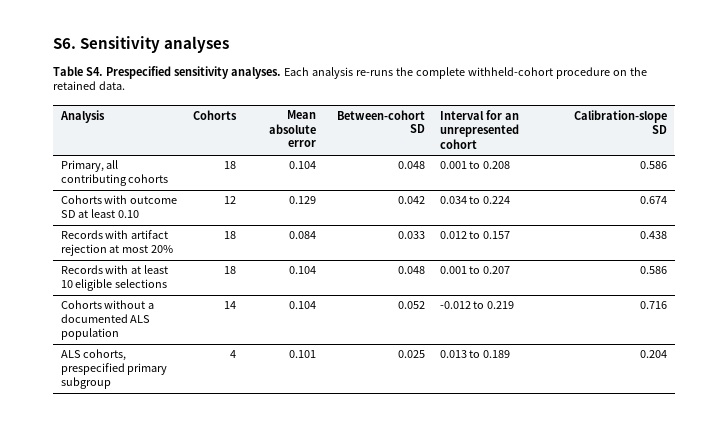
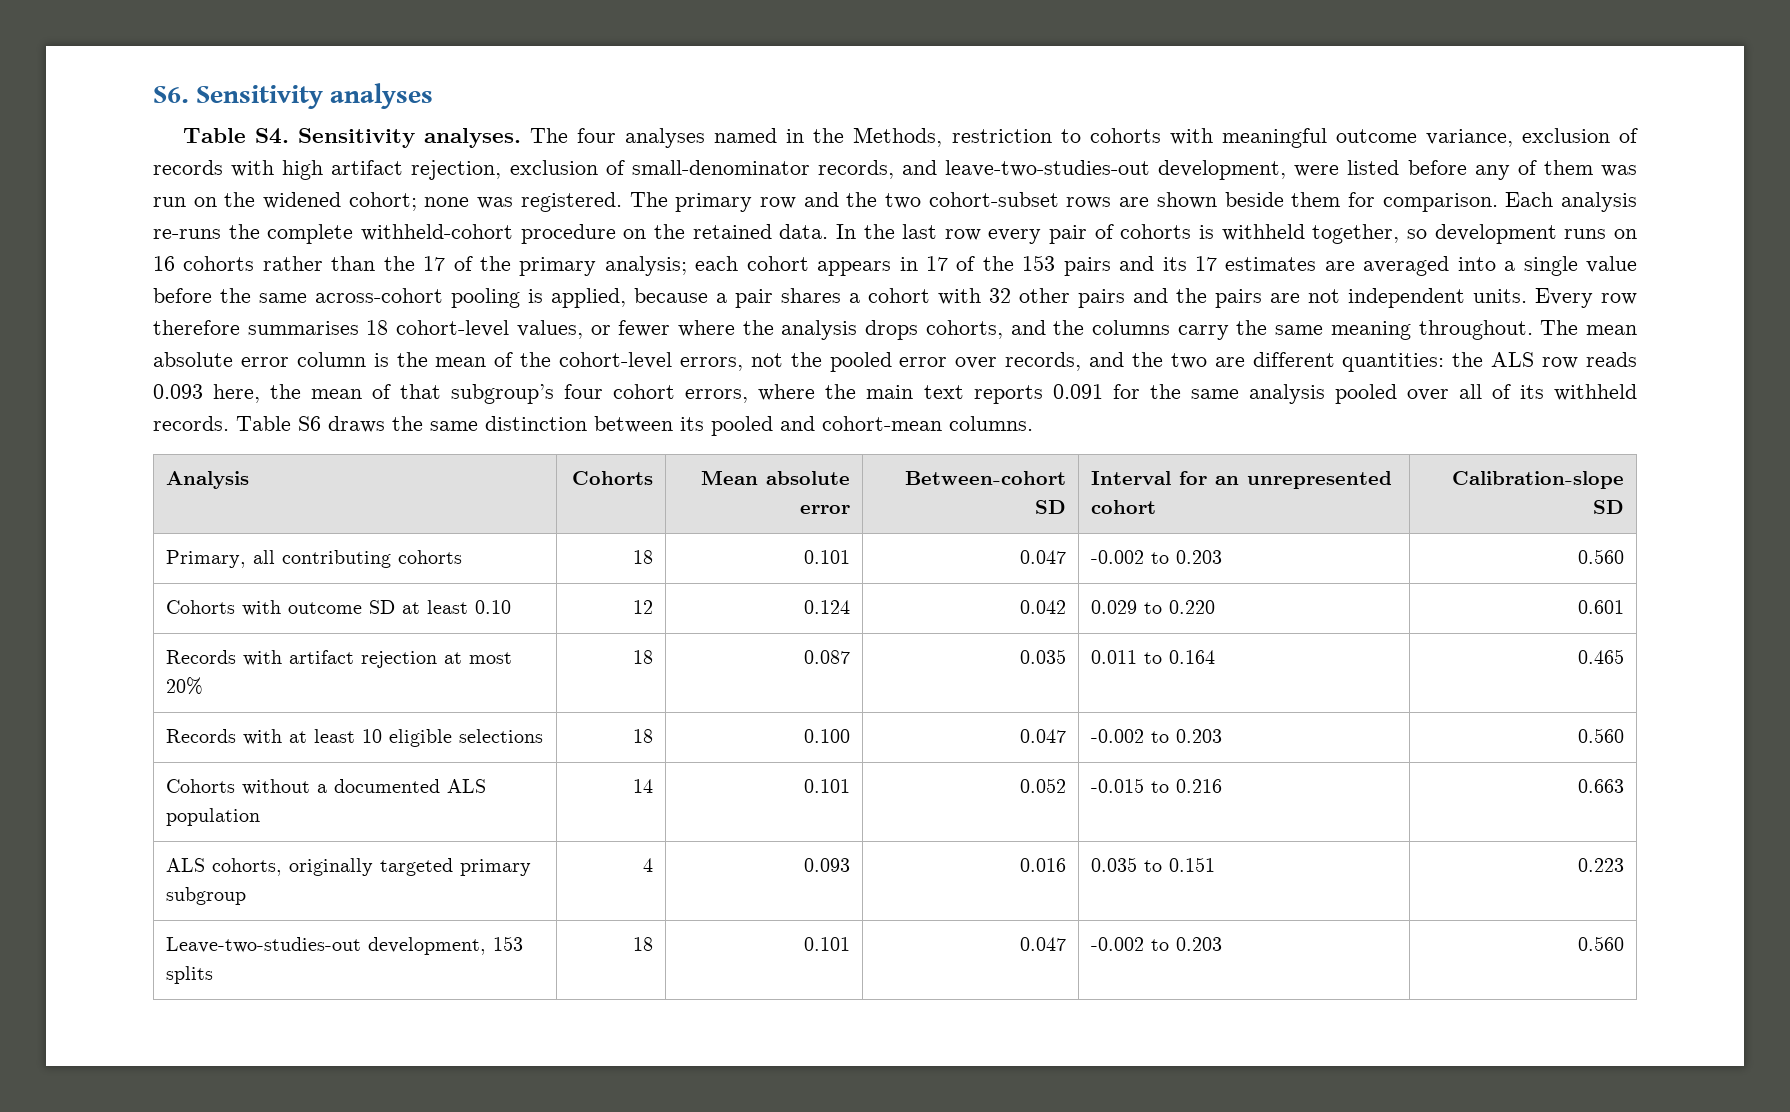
- Table S4. Prespecified sensitivity analyses.
+ Table S4. Sensitivity analyses. The four analyses named in the Methods, restriction to cohorts with meaningful outcome variance, exclusion of records with high artifact rejection, exclusion of small-denominator records, and leave-two-studies-out development, were listed before any of them was run on the widened cohort; none was registered. The primary row and the two cohort-subset rows are shown beside them for comparison.
+ In the last row every pair of cohorts is withheld together, so development runs on 16 cohorts rather than the 17 of the primary analysis; each cohort appears in 17 of the 153 pairs and its 17 estimates are averaged into a single value before the same across-cohort pooling is applied, because a pair shares a cohort with 32 other pairs and the pairs are not independent units. Every row therefore summarises 18 cohort-level values, or fewer where the analysis drops cohorts, and the columns carry the same meaning throughout. The mean absolute error column is the mean of the cohort-level errors, not the pooled error over records, and the two are different quantities: the ALS row reads 0.093 here, the mean of that subgroup’s four cohort errors, where the main text reports 0.091 for the same analysis pooled over all of its withheld records. Table S6 draws the same distinction between its pooled and cohort-mean columns.
- Primary, all contributing cohorts | 18 | 0.104 | 0.048 | 0.001 to 0.208 | 0.586
+ Primary, all contributing cohorts | 18 | 0.101 | 0.047 | -0.002 to 0.203 | 0.560
- Cohorts with outcome SD at least 0.10 | 12 | 0.129 | 0.042 | 0.034 to 0.224 | 0.674
+ Cohorts with outcome SD at least 0.10 | 12 | 0.124 | 0.042 | 0.029 to 0.220 | 0.601
- Records with artifact rejection at most 20% | 18 | 0.084 | 0.033 | 0.012 to 0.157 | 0.438
+ Records with artifact rejection at most 20% | 18 | 0.087 | 0.035 | 0.011 to 0.164 | 0.465
- Records with at least 10 eligible selections | 18 | 0.104 | 0.048 | 0.001 to 0.207 | 0.586
+ Records with at least 10 eligible selections | 18 | 0.100 | 0.047 | -0.002 to 0.203 | 0.560
- Cohorts without a documented ALS population | 14 | 0.104 | 0.052 | -0.012 to 0.219 | 0.716
+ Cohorts without a documented ALS population | 14 | 0.101 | 0.052 | -0.015 to 0.216 | 0.663
- ALS cohorts, prespecified primary subgroup | 4 | 0.101 | 0.025 | 0.013 to 0.189 | 0.204
+ ALS cohorts, originally targeted primary subgroup | 4 | 0.093 | 0.016 | 0.035 to 0.151 | 0.223
+ Leave-two-studies-out development, 153 splits | 18 | 0.101 | 0.047 | -0.002 to 0.203 | 0.560

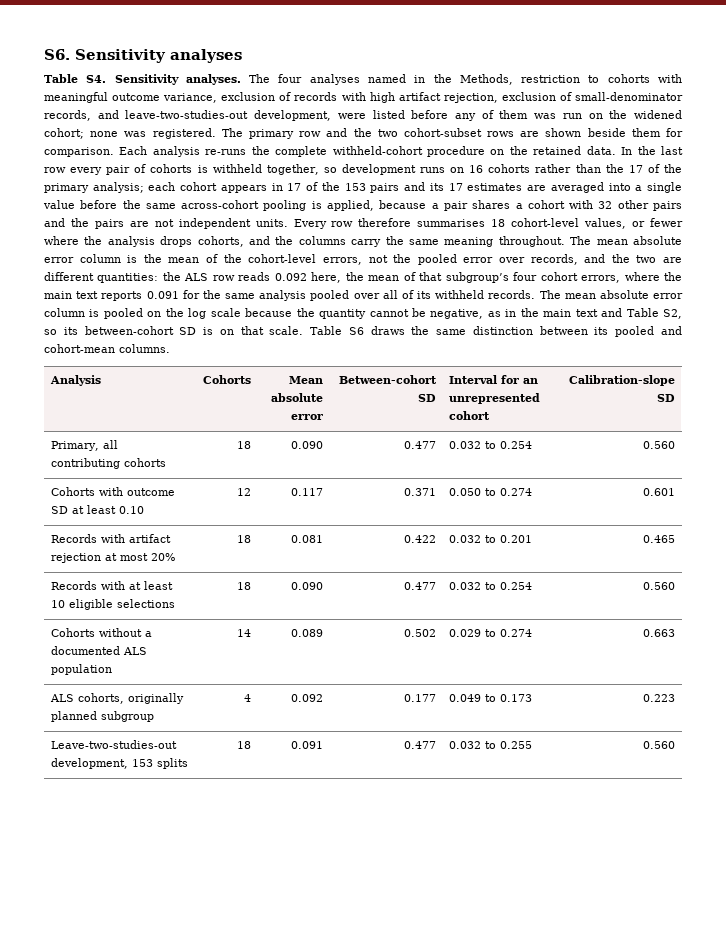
- The mean absolute error column is the mean of the cohort-level errors, not the pooled error over records, and the two are different quantities: the ALS row reads 0.093 here, the mean of that subgroup’s four cohort errors, where the main text reports 0.091 for the same analysis pooled over all of its withheld records.
+ The mean absolute error column is the mean of the cohort-level errors, not the pooled error over records, and the two are different quantities: the ALS row reads 0.092 here, the mean of that subgroup’s four cohort errors, where the main text reports 0.091 for the same analysis pooled over all of its withheld records.
+ The mean absolute error column is pooled on the log scale because the quantity cannot be negative, as in the main text and Table S2, so its between-cohort SD is on that scale.
- Primary, all contributing cohorts | 18 | 0.101 | 0.047 | -0.002 to 0.203 | 0.560
+ Primary, all contributing cohorts | 18 | 0.090 | 0.477 | 0.032 to 0.254 | 0.560
- Cohorts with outcome SD at least 0.10 | 12 | 0.124 | 0.042 | 0.029 to 0.220 | 0.601
+ Cohorts with outcome SD at least 0.10 | 12 | 0.117 | 0.371 | 0.050 to 0.274 | 0.601
- Records with artifact rejection at most 20% | 18 | 0.087 | 0.035 | 0.011 to 0.164 | 0.465
+ Records with artifact rejection at most 20% | 18 | 0.081 | 0.422 | 0.032 to 0.201 | 0.465
- Records with at least 10 eligible selections | 18 | 0.100 | 0.047 | -0.002 to 0.203 | 0.560
+ Records with at least 10 eligible selections | 18 | 0.090 | 0.477 | 0.032 to 0.254 | 0.560
- Cohorts without a documented ALS population | 14 | 0.101 | 0.052 | -0.015 to 0.216 | 0.663
+ Cohorts without a documented ALS population | 14 | 0.089 | 0.502 | 0.029 to 0.274 | 0.663
- ALS cohorts, originally targeted primary subgroup | 4 | 0.093 | 0.016 | 0.035 to 0.151 | 0.223
+ ALS cohorts, originally planned subgroup | 4 | 0.092 | 0.177 | 0.049 to 0.173 | 0.223
- Leave-two-studies-out development, 153 splits | 18 | 0.101 | 0.047 | -0.002 to 0.203 | 0.560
+ Leave-two-studies-out development, 153 splits | 18 | 0.091 | 0.477 | 0.032 to 0.255 | 0.560

